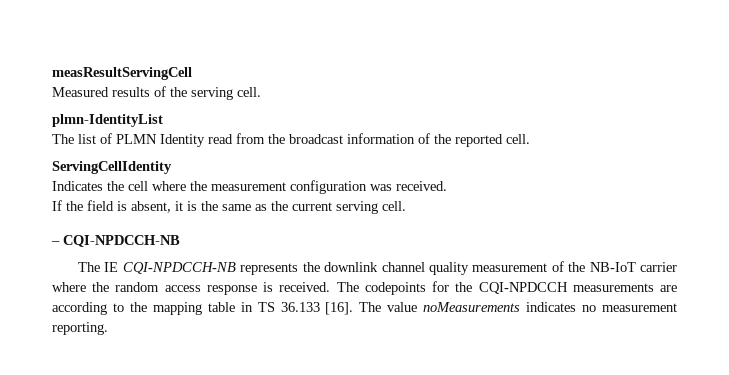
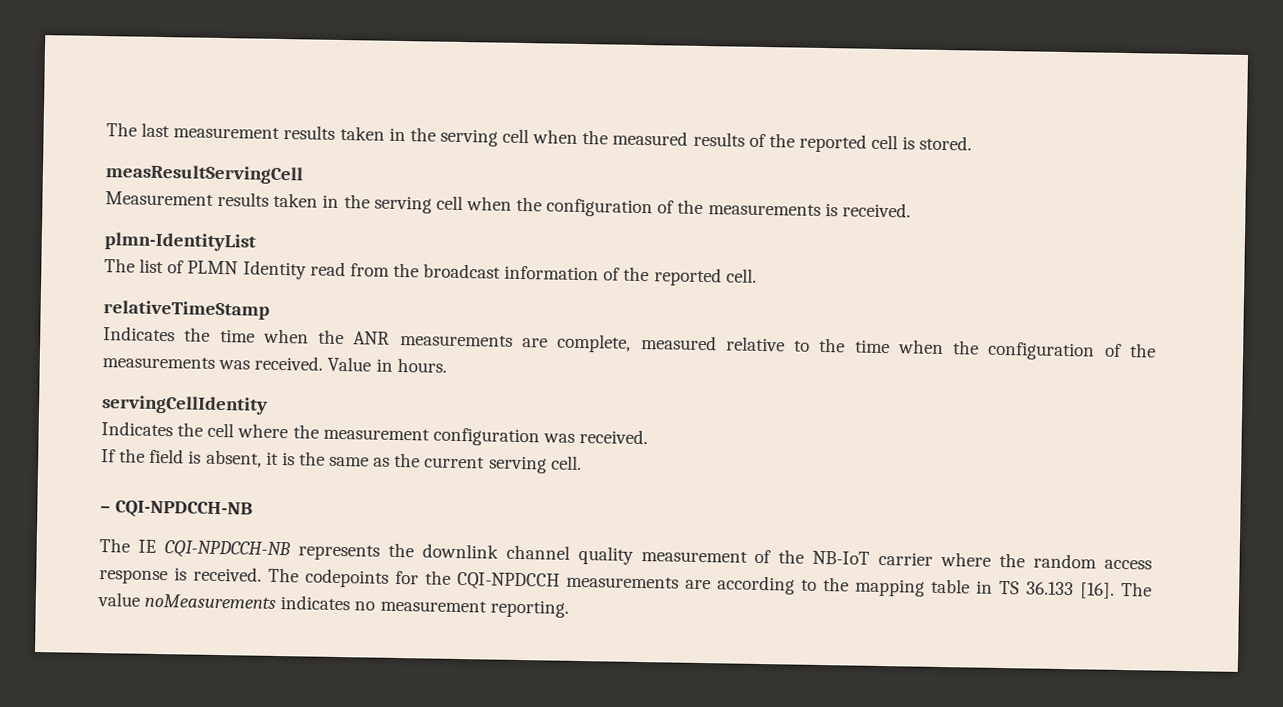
+ The last measurement results taken in the serving cell when the measured results of the reported cell is stored.
  measResultServingCell
- Measured results of the serving cell.
+ Measurement results taken in the serving cell when the configuration of the measurements is received.
- ServingCellIdentity
+ relativeTimeStamp
+ Indicates the time when the ANR measurements are complete, measured relative to the time when the configuration of the measurements was received. Value in hours.
+ servingCellIdentity

